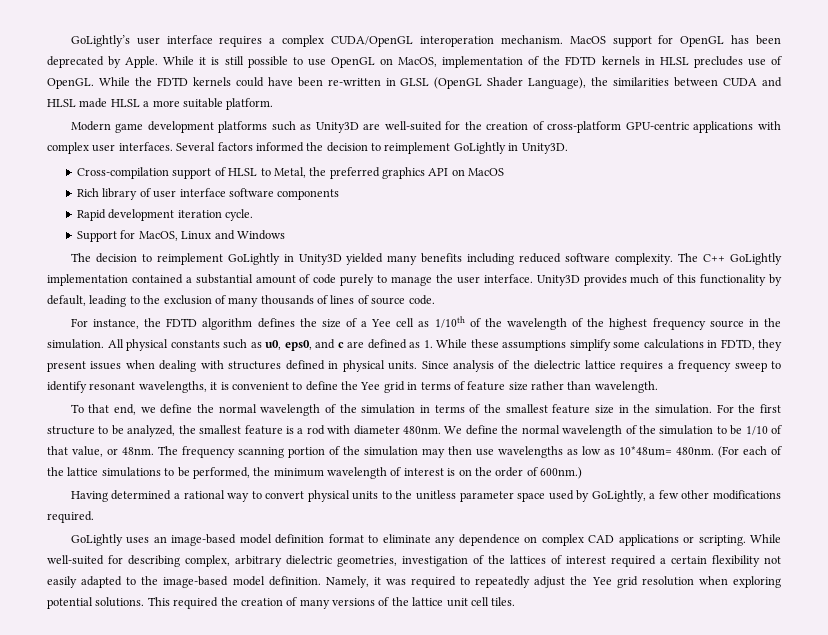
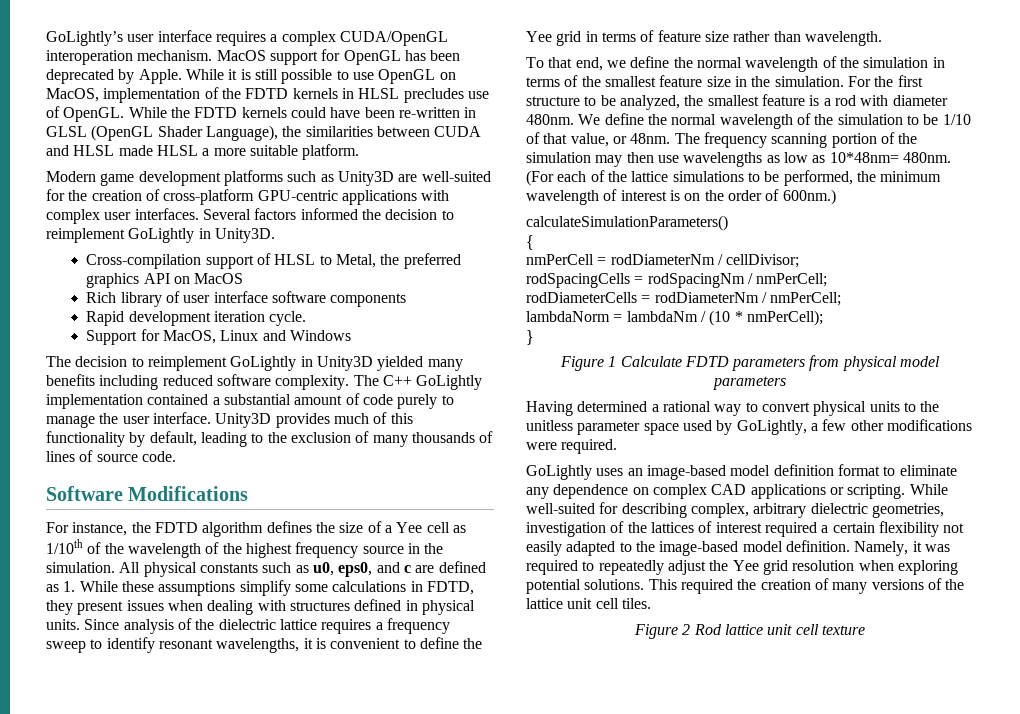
+ Software Modifications
- The frequency scanning portion of the simulation may then use wavelengths as low as 10*48um= 480nm.
+ The frequency scanning portion of the simulation may then use wavelengths as low as 10*48nm= 480nm.
+ calculateSimulationParameters()
+ {
+ nmPerCell = rodDiameterNm / cellDivisor;
+ rodSpacingCells = rodSpacingNm / nmPerCell;
+ rodDiameterCells = rodDiameterNm / nmPerCell;
+ lambdaNorm = lambdaNm / (10 * nmPerCell);
+ }
+ Figure 1 Calculate FDTD parameters from physical model parameters
- Having determined a rational way to convert physical units to the unitless parameter space used by GoLightly, a few other modifications required.
+ Having determined a rational way to convert physical units to the unitless parameter space used by GoLightly, a few other modifications were required.
+ Figure 2 Rod lattice unit cell texture

